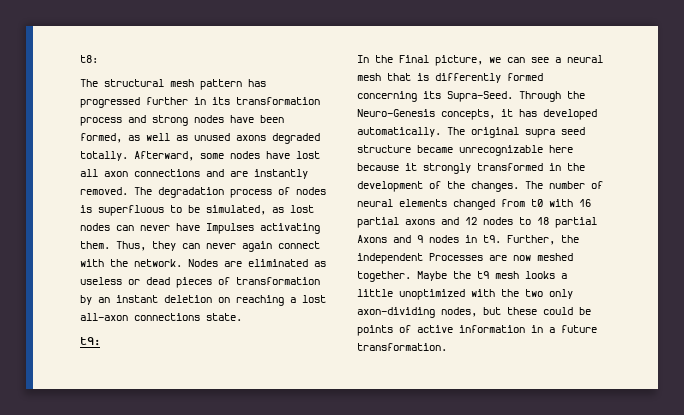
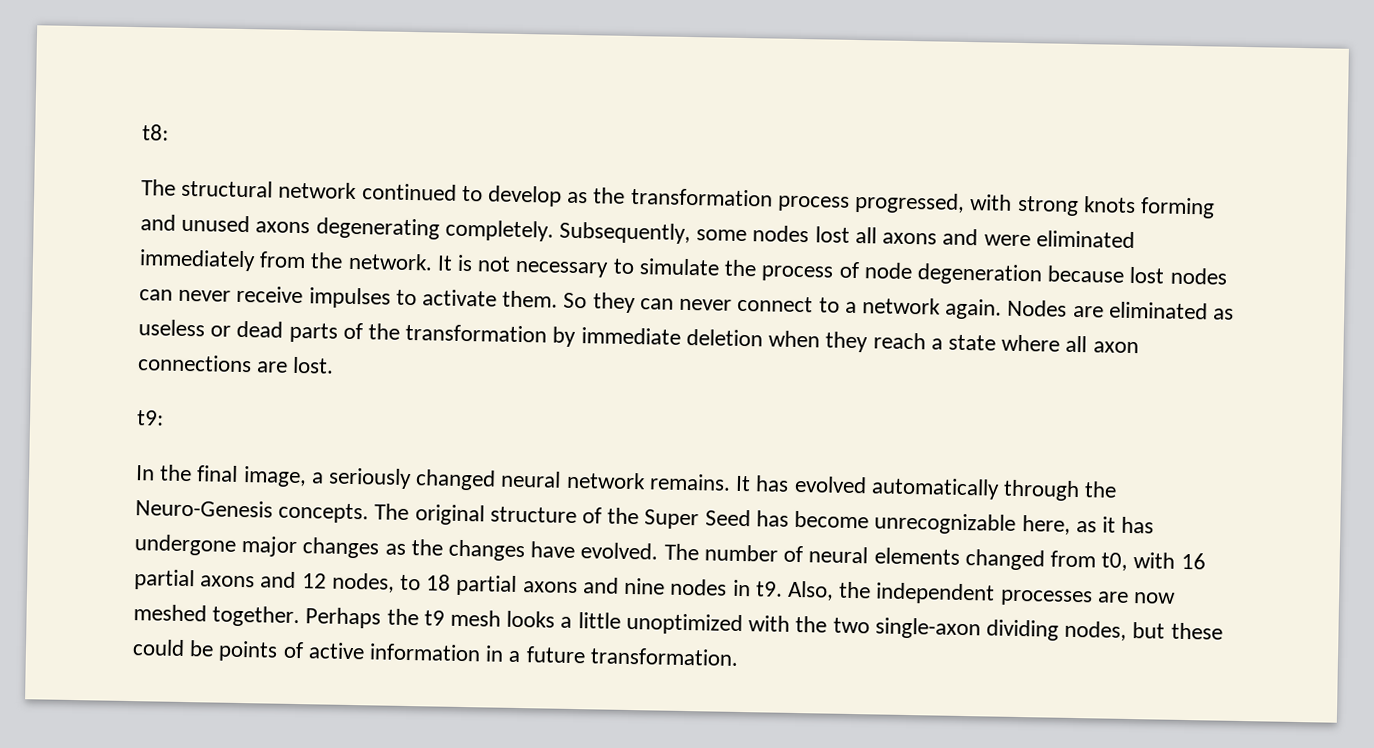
- The structural mesh pattern has progressed further in its transformation process and strong nodes have been formed, as well as unused axons degraded totally. Afterward, some nodes have lost all axon connections and are instantly removed. The degradation process of nodes is superfluous to be simulated, as lost nodes can never have Impulses activating them. Thus, they can never again connect with the network.
+ The structural network continued to develop as the transformation process progressed, with strong knots forming and unused axons degenerating completely. Subsequently, some nodes lost all axons and were eliminated immediately from the network. It is not necessary to simulate the process of node degeneration because lost nodes can never receive impulses to activate them. So they can never connect to a network again.
- Nodes are eliminated as useless or dead pieces of transformation by an instant deletion on reaching a lost all-axon connections state.
+ Nodes are eliminated as useless or dead parts of the transformation by immediate deletion when they reach a state where all axon connections are lost.
  t9:
- In the Final picture, we can see a neural mesh that is differently formed concerning its Supra-Seed. Through the Neuro-Genesis concepts, it has developed automatically. The original supra seed structure became unrecognizable here because it strongly transformed in the development of the changes.
+ In the final image, a seriously changed neural network remains. It has evolved automatically through the Neuro-Genesis concepts. The original structure of the Super Seed has become unrecognizable here, as it has undergone major changes as the changes have evolved.
- The number of neural elements changed from t0 with 16 partial axons and 12 nodes to 18 partial Axons and 9 nodes in t9.
+ The number of neural elements changed from t0, with 16 partial axons and 12 nodes, to 18 partial axons and nine nodes in t9.
- Further, the independent Processes are now meshed together.
+ Also, the independent processes are now meshed together.
- Maybe the t9 mesh looks a little unoptimized with the two only axon-dividing nodes, but these could be points of active information in a future transformation.
+ Perhaps the t9 mesh looks a little unoptimized with the two single-axon dividing nodes, but these could be points of active information in a future transformation.

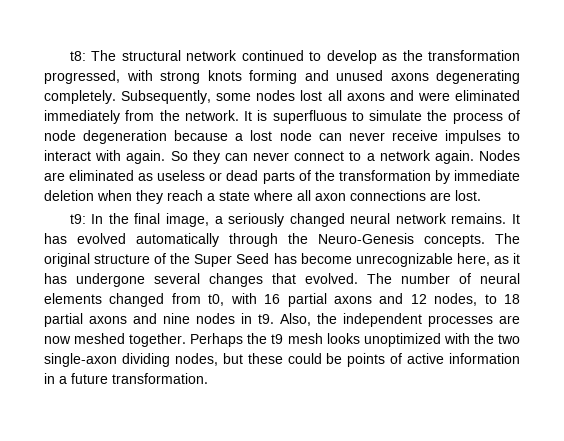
- t8:
- The structural network continued to develop as the transformation process progressed, with strong knots forming and unused axons degenerating completely.
+ t8: The structural network continued to develop as the transformation progressed, with strong knots forming and unused axons degenerating completely.
- It is not necessary to simulate the process of node degeneration because lost nodes can never receive impulses to activate them.
+ It is superfluous to simulate the process of node degeneration because a lost node can never receive impulses to interact with again.
- t9:
- In the final image, a seriously changed neural network remains.
+ t9: In the final image, a seriously changed neural network remains.
- The original structure of the Super Seed has become unrecognizable here, as it has undergone major changes as the changes have evolved.
+ The original structure of the Super Seed has become unrecognizable here, as it has undergone several changes that evolved.
- Perhaps the t9 mesh looks a little unoptimized with the two single-axon dividing nodes, but these could be points of active information in a future transformation.
+ Perhaps the t9 mesh looks unoptimized with the two single-axon dividing nodes, but these could be points of active information in a future transformation.

